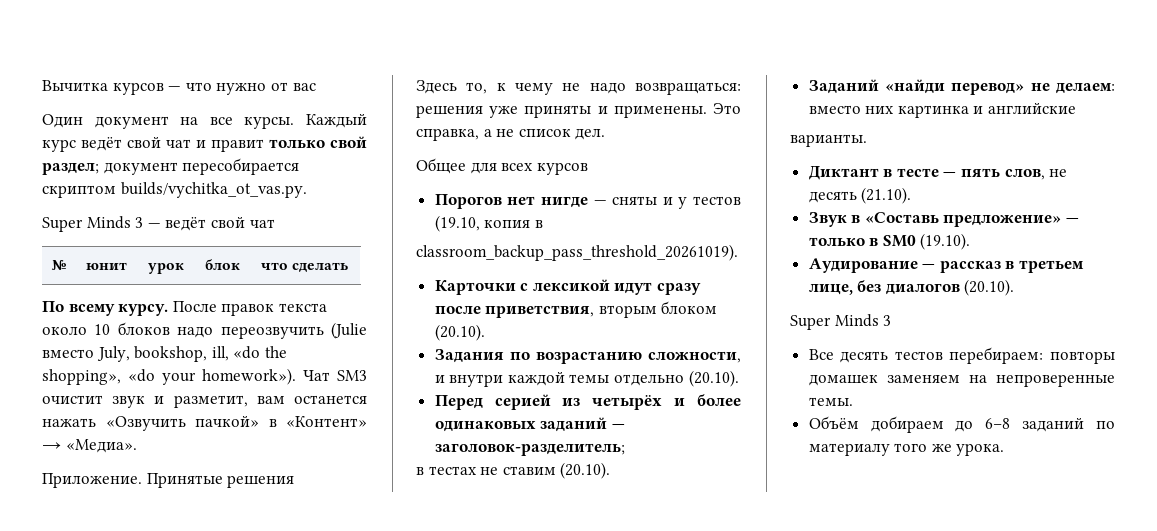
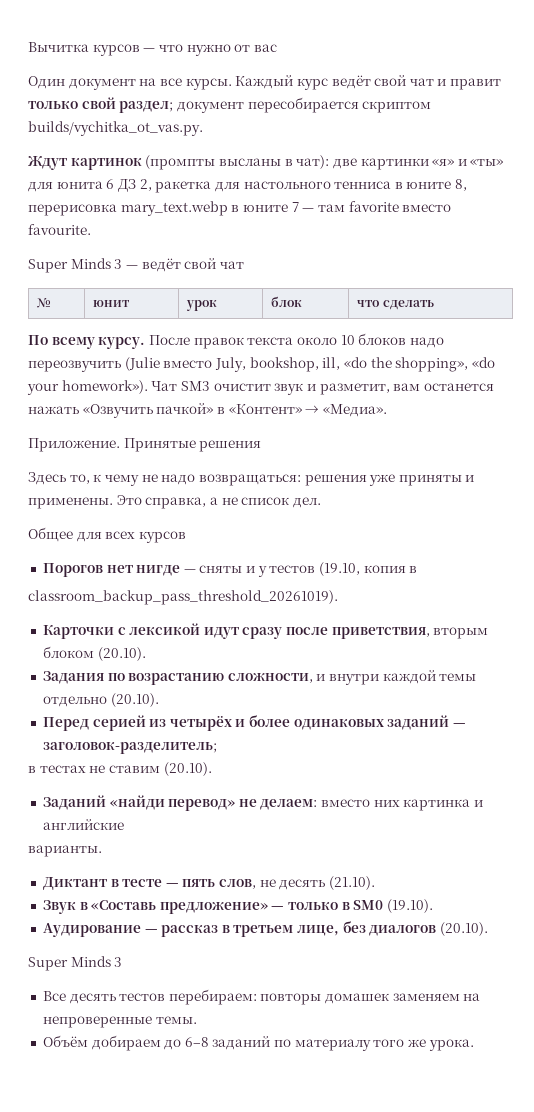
+ Ждут картинок (промпты высланы в чат): две картинки «я» и «ты» для юнита 6 ДЗ 2, ракетка для настольного тенниса в юните 8, перерисовка mary_text.webp в юните 7 — там favorite вместо favourite.

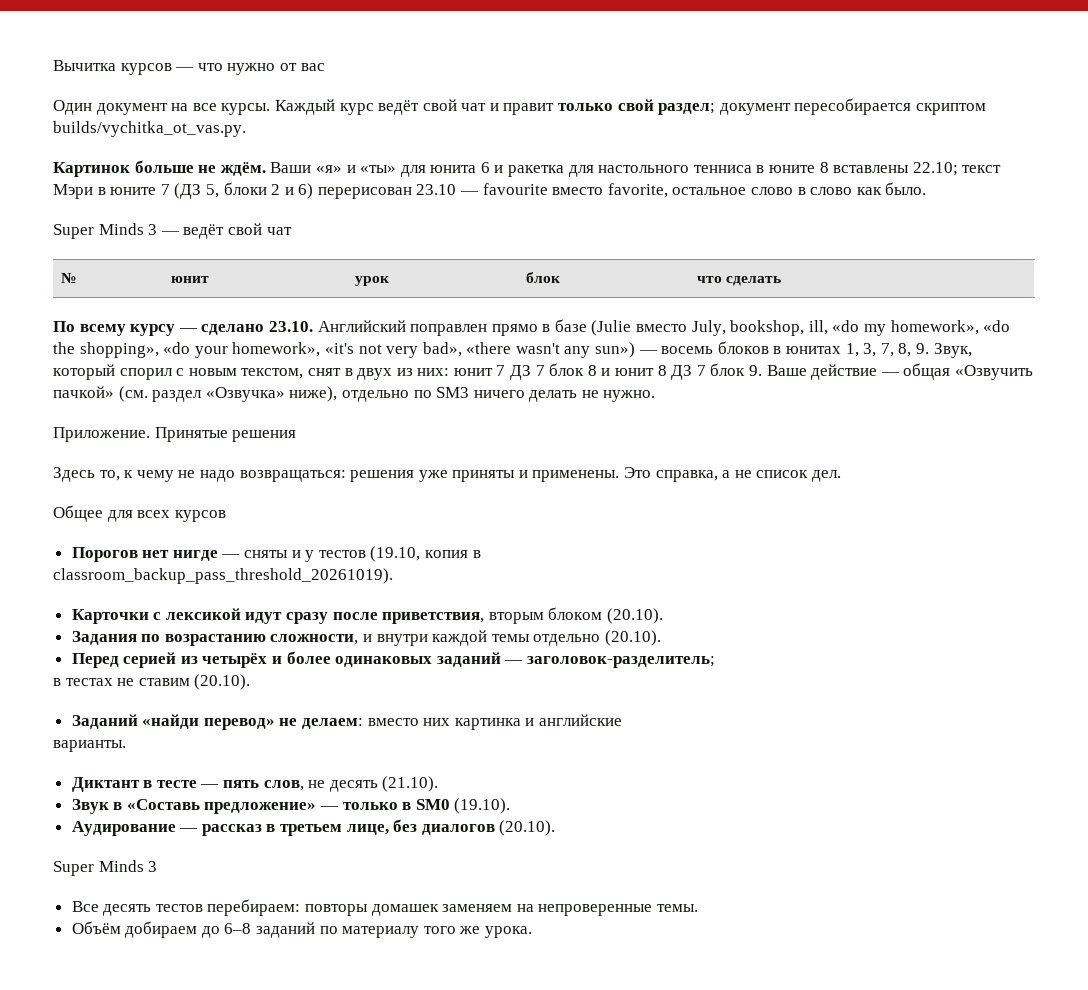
- Ждут картинок (промпты высланы в чат): две картинки «я» и «ты» для юнита 6 ДЗ 2, ракетка для настольного тенниса в юните 8, перерисовка mary_text.webp в юните 7 — там favorite вместо favourite.
+ Картинок больше не ждём. Ваши «я» и «ты» для юнита 6 и ракетка для настольного тенниса в юните 8 вставлены 22.10; текст Мэри в юните 7 (ДЗ 5, блоки 2 и 6) перерисован 23.10 — favourite вместо favorite, остальное слово в слово как было.
- По всему курсу. После правок текста около 10 блоков надо переозвучить (Julie вместо July, bookshop, ill, «do the shopping», «do your homework»). Чат SM3 очистит звук и разметит, вам останется нажать «Озвучить пачкой» в «Контент» → «Медиа».
+ По всему курсу — сделано 23.10. Английский поправлен прямо в базе (Julie вместо July, bookshop, ill, «do my homework», «do the shopping», «do your homework», «it's not very bad», «there wasn't any sun») — восемь блоков в юнитах 1, 3, 7, 8, 9. Звук, который спорил с новым текстом, снят в двух из них: юнит 7 ДЗ 7 блок 8 и юнит 8 ДЗ 7 блок 9. Ваше действие — общая «Озвучить пачкой» (см. раздел «Озвучка» ниже), отдельно по SM3 ничего делать не нужно.

